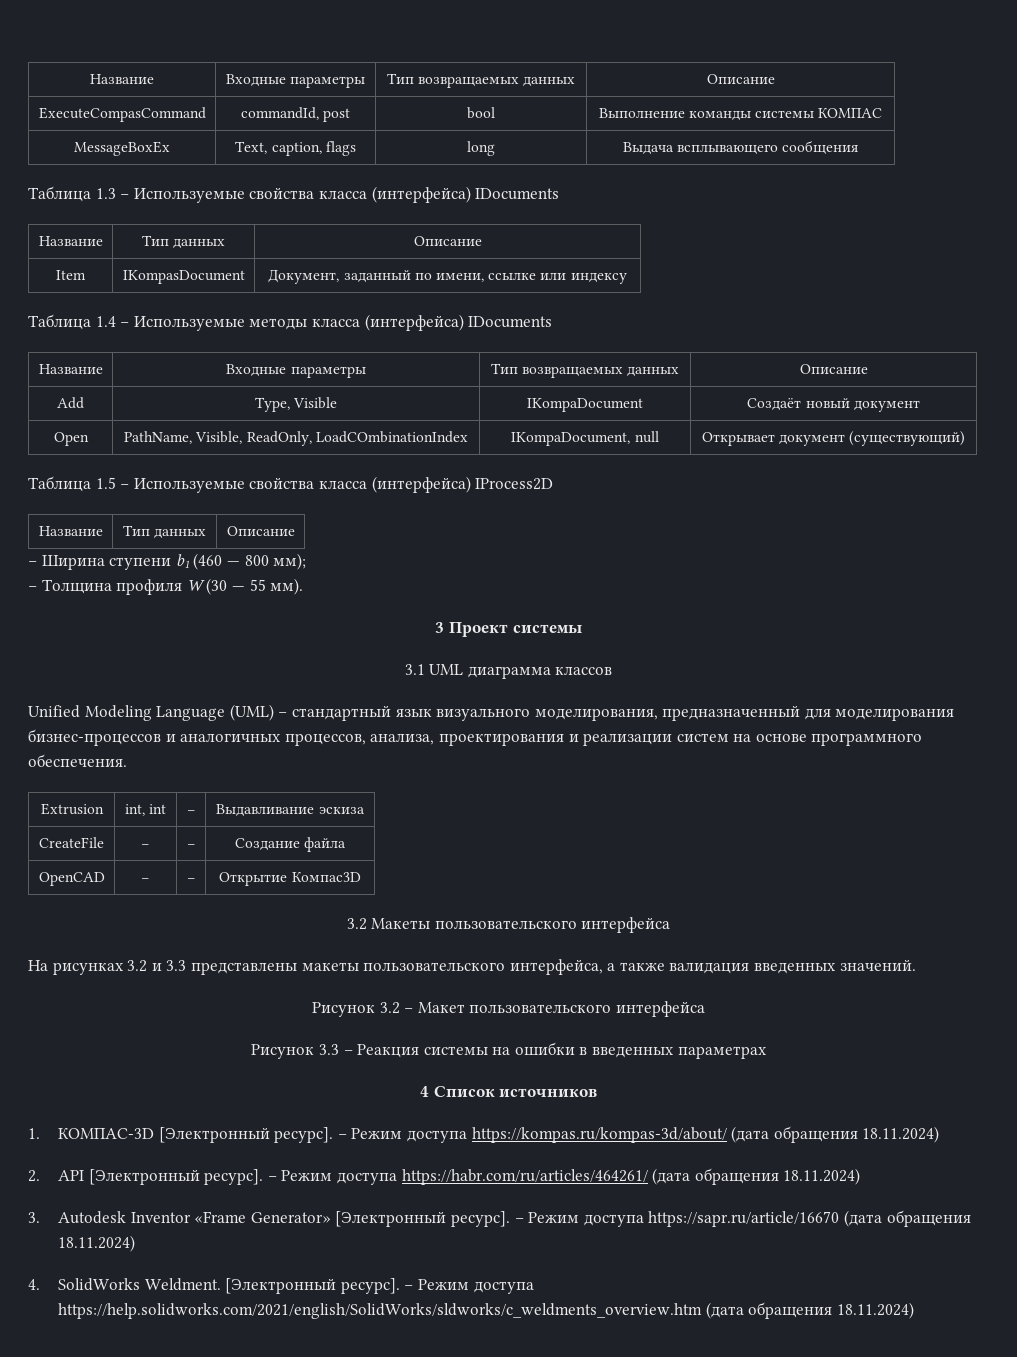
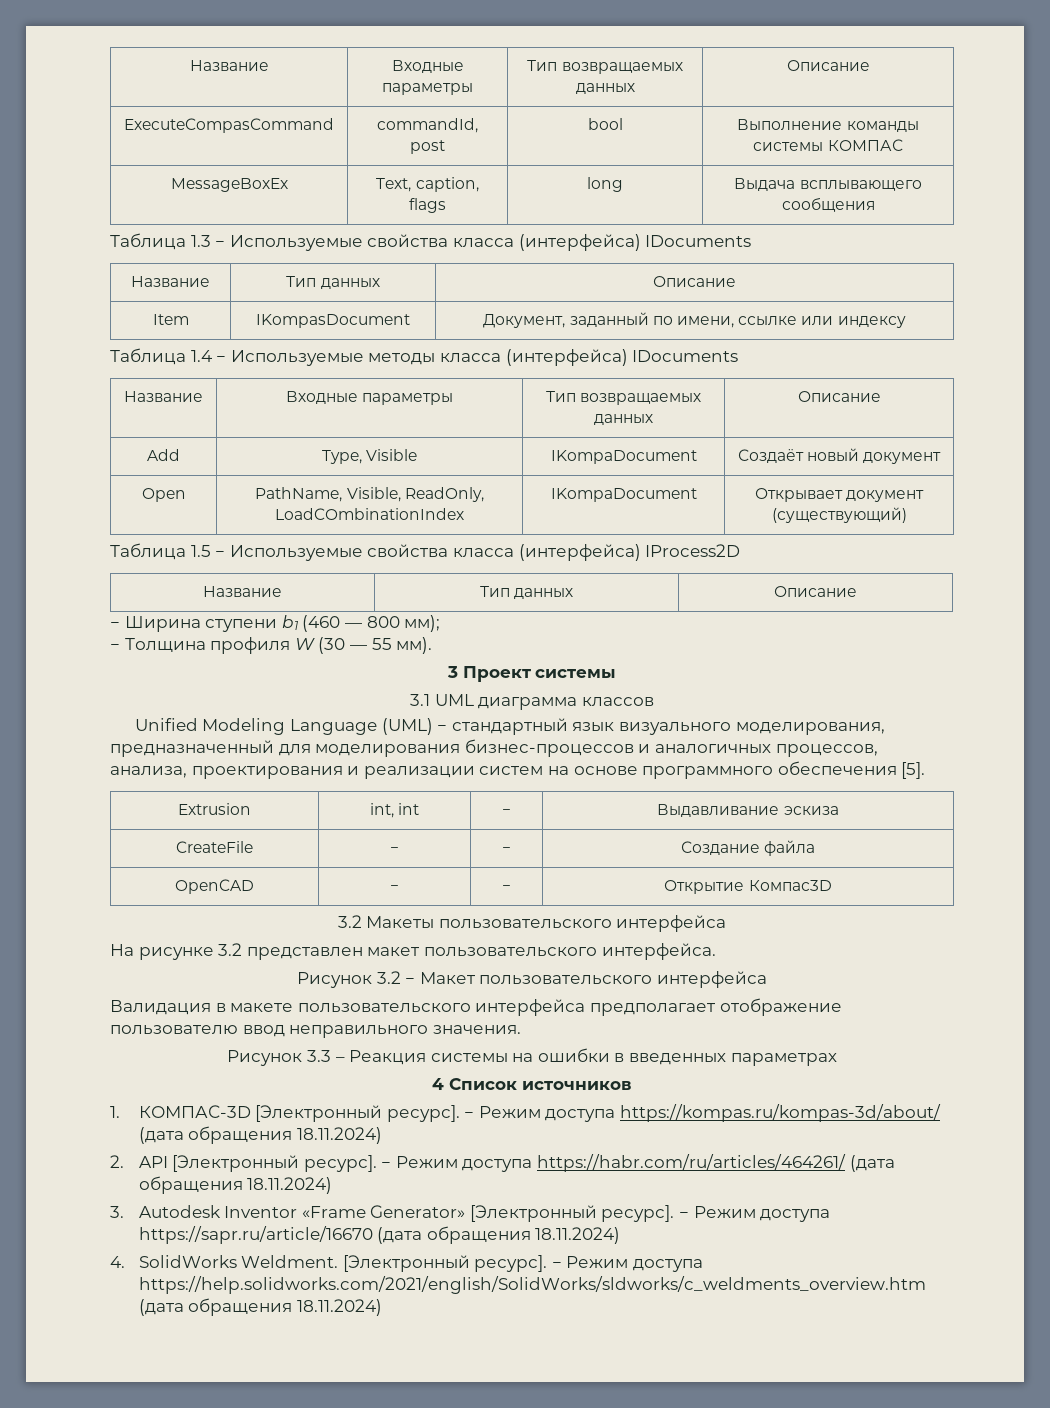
- Open | PathName, Visible, ReadOnly, LoadCOmbinationIndex | IKompaDocument, null | Открывает документ (существующий)
+ Open | PathName, Visible, ReadOnly, LoadCOmbinationIndex | IKompaDocument | Открывает документ (существующий)
- Unified Modeling Language (UML) − стандартный язык визуального моделирования, предназначенный для моделирования бизнес-процессов и аналогичных процессов, анализа, проектирования и реализации систем на основе программного обеспечения.
+ Unified Modeling Language (UML) − стандартный язык визуального моделирования, предназначенный для моделирования бизнес-процессов и аналогичных процессов, анализа, проектирования и реализации систем на основе программного обеспечения [5].
- На рисунках 3.2 и 3.3 представлены макеты пользовательского интерфейса, а также валидация введенных значений.
+ На рисунке 3.2 представлен макет пользовательского интерфейса.
+ Валидация в макете пользовательского интерфейса предполагает отображение пользователю ввод неправильного значения.

